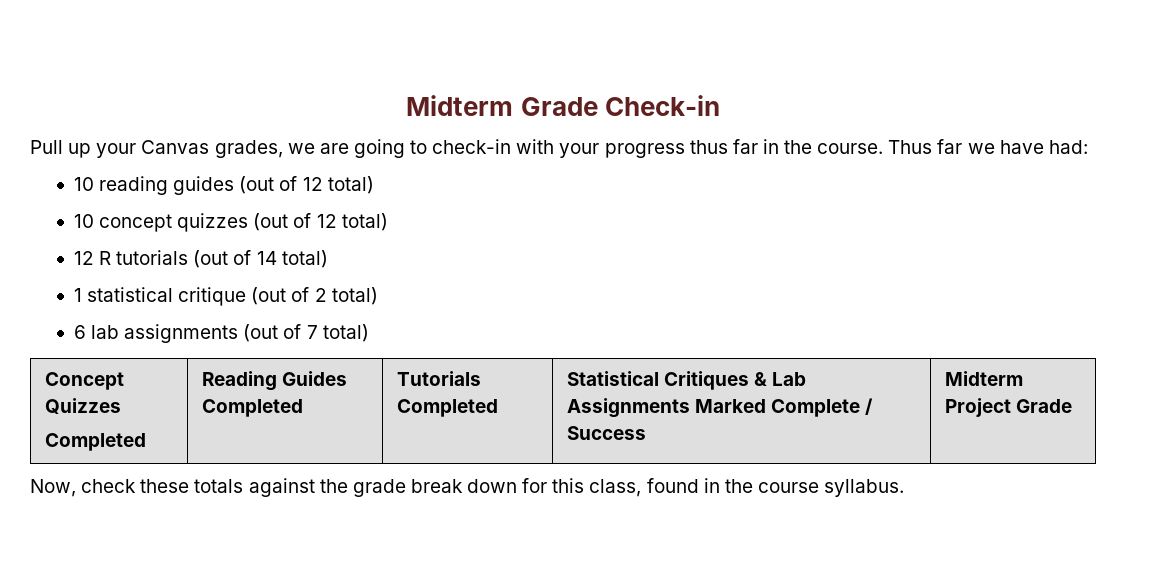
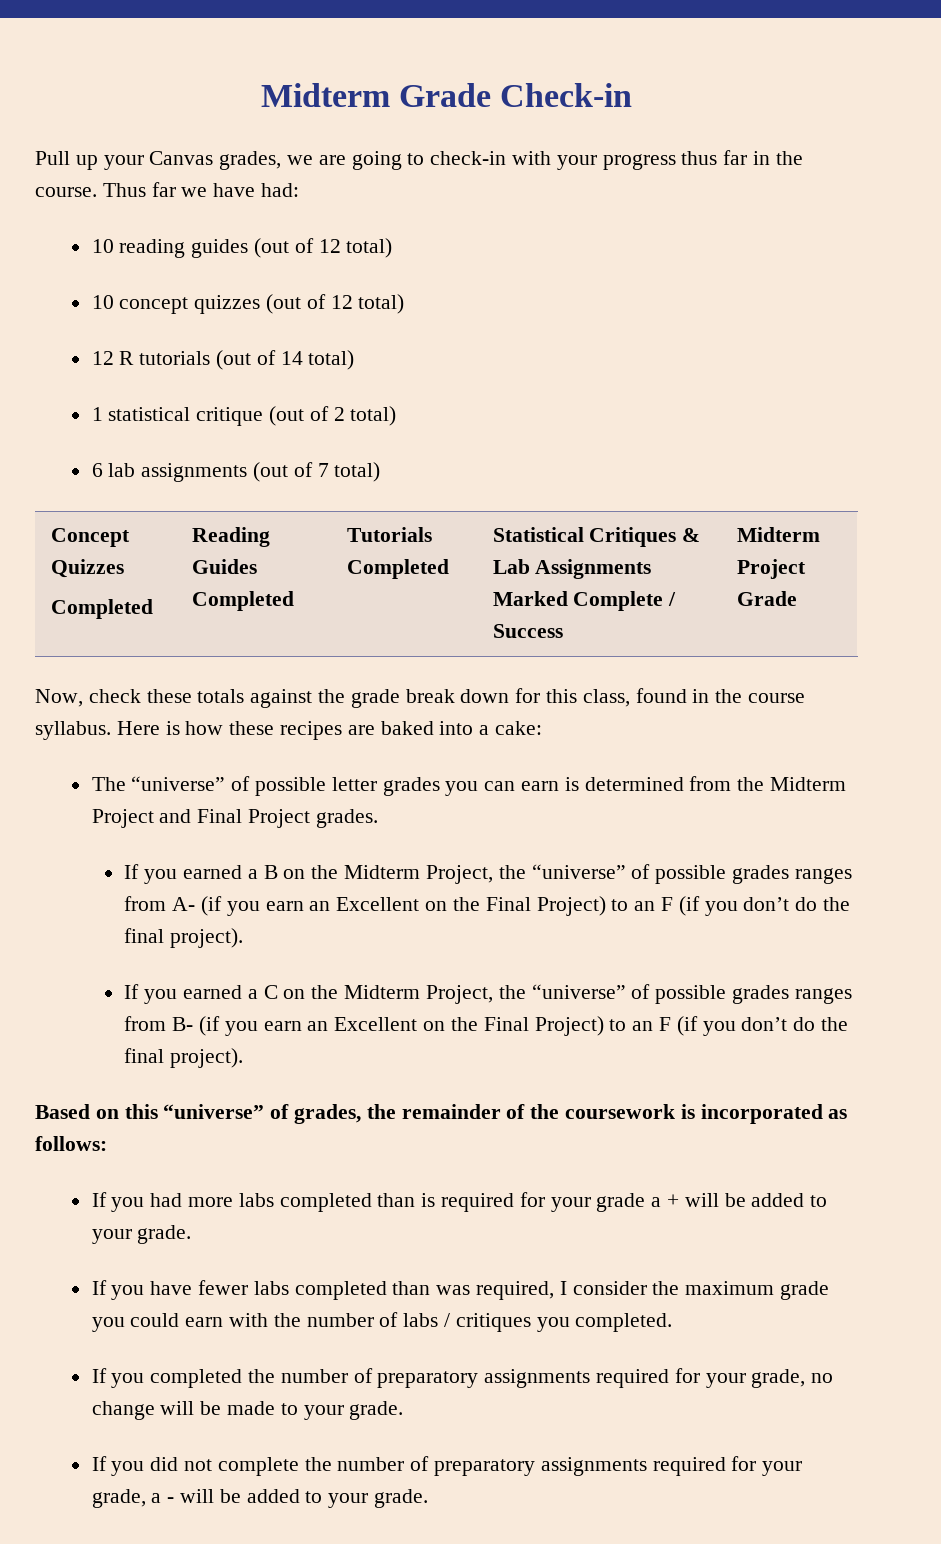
+ Here is how these recipes are baked into a cake:
+ The “universe” of possible letter grades you can earn is determined from the Midterm Project and Final Project grades.
+ If you earned a B on the Midterm Project, the “universe” of possible grades ranges from A- (if you earn an Excellent on the Final Project) to an F (if you don’t do the final project).
+ If you earned a C on the Midterm Project, the “universe” of possible grades ranges from B- (if you earn an Excellent on the Final Project) to an F (if you don’t do the final project).
+ Based on this “universe” of grades, the remainder of the coursework is incorporated as follows:
+ If you had more labs completed than is required for your grade a + will be added to your grade.
+ If you have fewer labs completed than was required, I consider the maximum grade you could earn with the number of labs / critiques you completed.
+ If you completed the number of preparatory assignments required for your grade, no change will be made to your grade.
+ If you did not complete the number of preparatory assignments required for your grade, a - will be added to your grade.

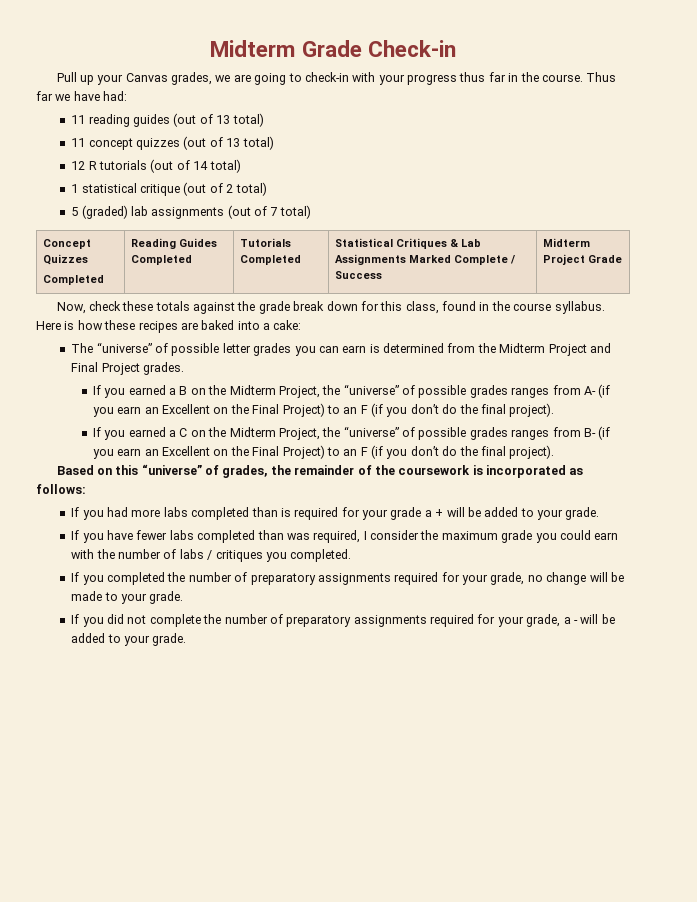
- 10 reading guides (out of 12 total)
- 10 concept quizzes (out of 12 total)
+ 11 reading guides (out of 13 total)
+ 11 concept quizzes (out of 13 total)
- 6 lab assignments (out of 7 total)
+ 5 (graded) lab assignments (out of 7 total)

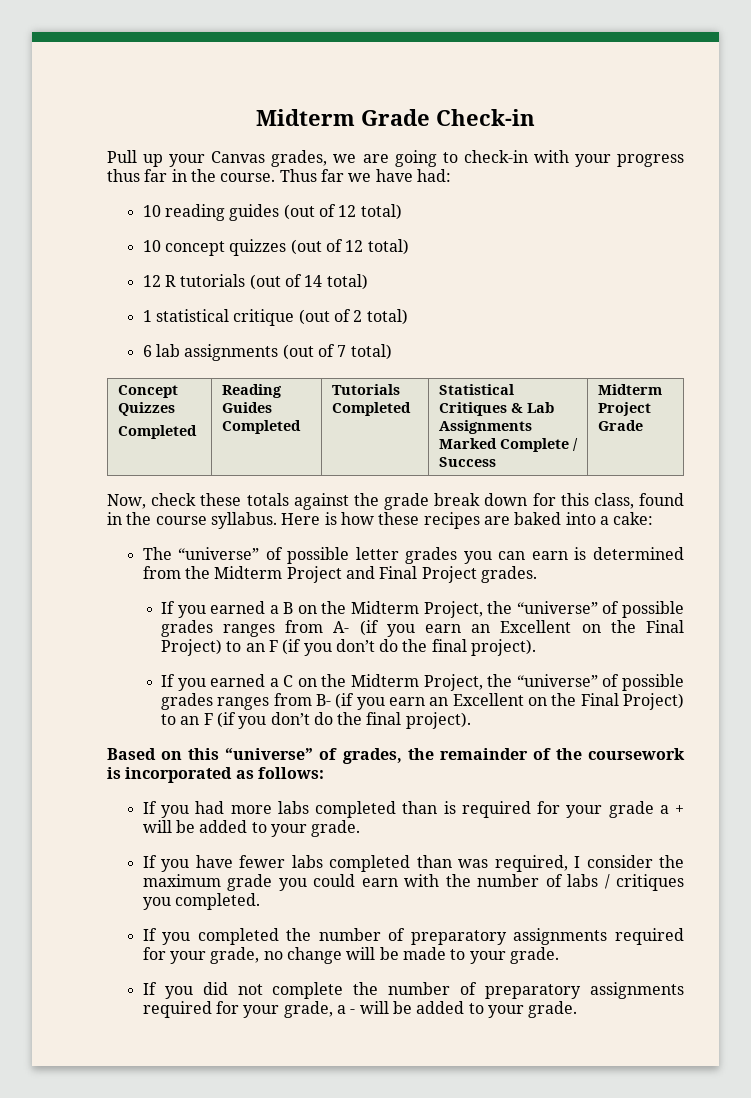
- 11 reading guides (out of 13 total)
- 11 concept quizzes (out of 13 total)
+ 10 reading guides (out of 12 total)
+ 10 concept quizzes (out of 12 total)
- 5 (graded) lab assignments (out of 7 total)
+ 6 lab assignments (out of 7 total)

